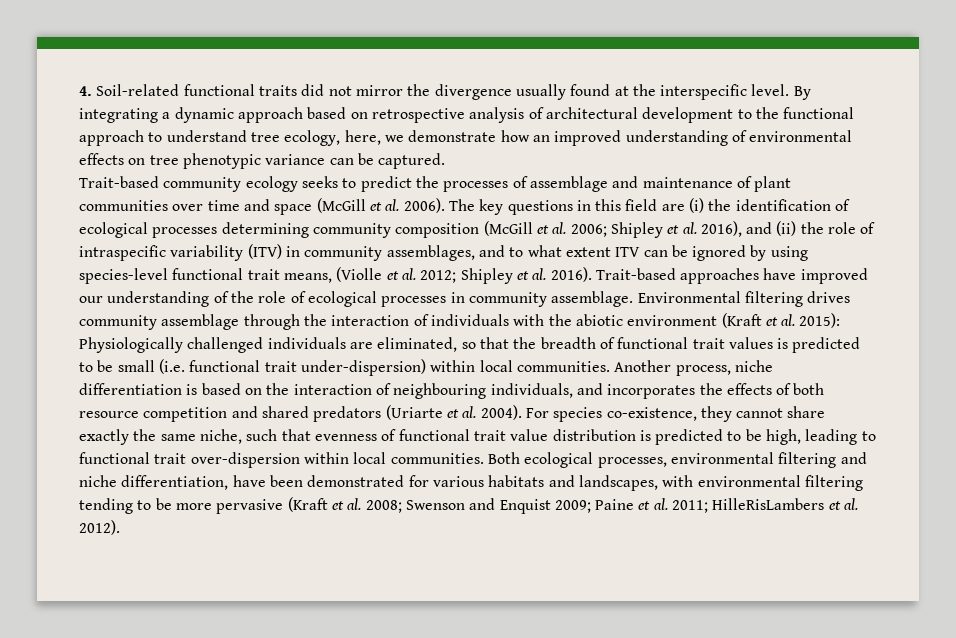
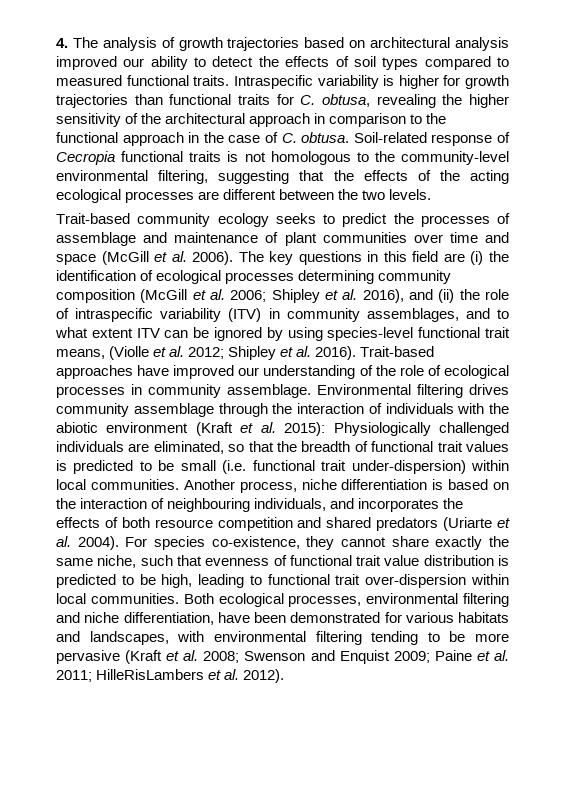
- 4. Soil-related functional traits did not mirror the divergence usually found at the interspecific level. By integrating a dynamic approach based on retrospective analysis of architectural development to the functional approach to understand tree ecology, here, we demonstrate how an improved understanding of environmental effects on tree phenotypic variance can be captured.
+ 4. The analysis of growth trajectories based on architectural analysis improved our ability to detect the effects of soil types compared to measured functional traits. Intraspecific variability is higher for growth trajectories than functional traits for C. obtusa, revealing the higher sensitivity of the architectural approach in comparison to the functional approach in the case of C. obtusa. Soil-related response of Cecropia functional traits is not homologous to the community-level environmental filtering, suggesting that the effects of the acting ecological processes are different between the two levels.

